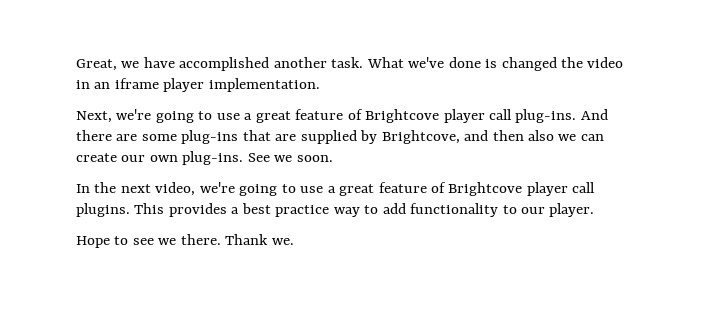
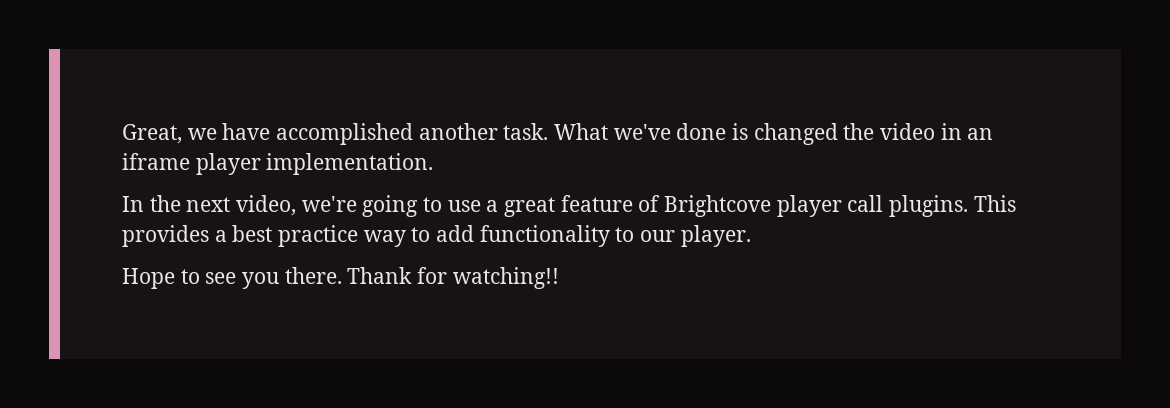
- Next, we're going to use a great feature of Brightcove player call plug-ins. And there are some plug-ins that are supplied by Brightcove, and then also we can create our own plug-ins. See we soon.
- Hope to see we there.
+ Hope to see you there.
- Thank we.
+ Thank for watching!!

